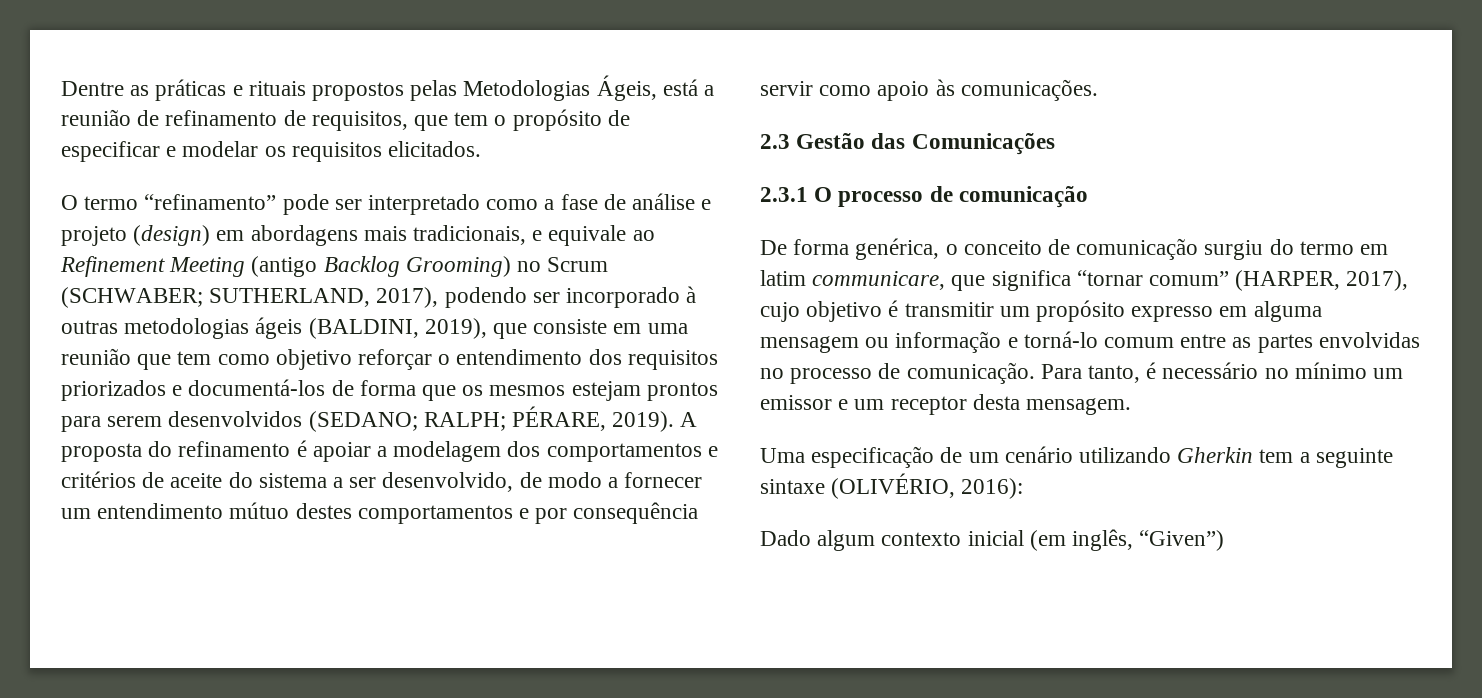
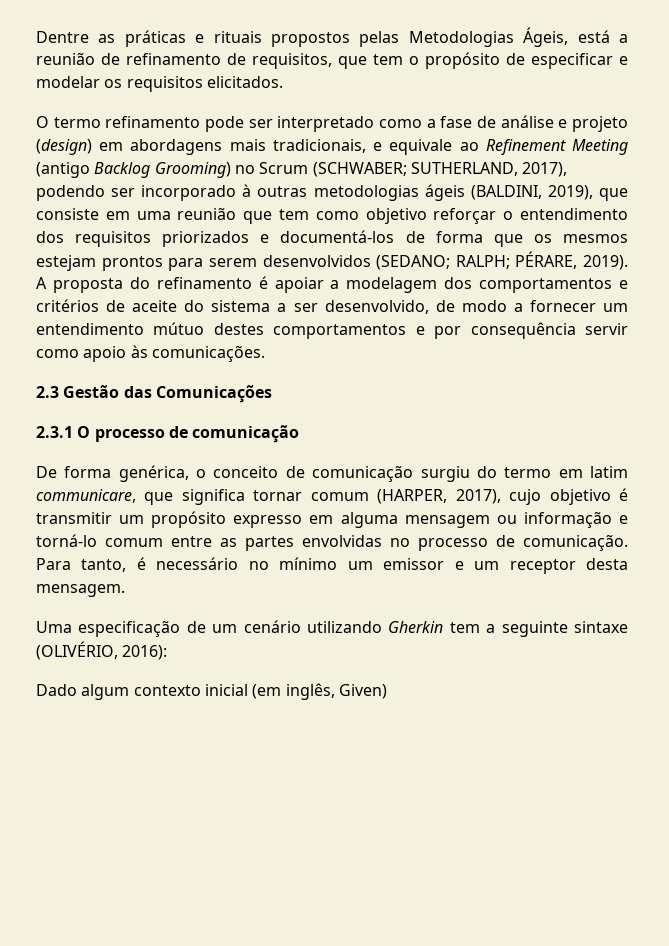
- O termo “refinamento” pode ser interpretado como a fase de análise e projeto (design) em abordagens mais tradicionais, e equivale ao Refinement Meeting (antigo Backlog Grooming) no Scrum (SCHWABER;
+ O termo refinamento pode ser interpretado como a fase de análise e projeto (design) em abordagens mais tradicionais, e equivale ao Refinement Meeting (antigo Backlog Grooming) no Scrum (SCHWABER;
- De forma genérica, o conceito de comunicação surgiu do termo em latim communicare, que significa “tornar comum” (HARPER, 2017), cujo objetivo é transmitir um propósito expresso em alguma mensagem ou informação e torná-lo comum entre as partes envolvidas no processo de comunicação.
+ De forma genérica, o conceito de comunicação surgiu do termo em latim communicare, que significa tornar comum (HARPER, 2017), cujo objetivo é transmitir um propósito expresso em alguma mensagem ou informação e torná-lo comum entre as partes envolvidas no processo de comunicação.
- Dado algum contexto inicial (em inglês, “Given”)
+ Dado algum contexto inicial (em inglês, Given)

